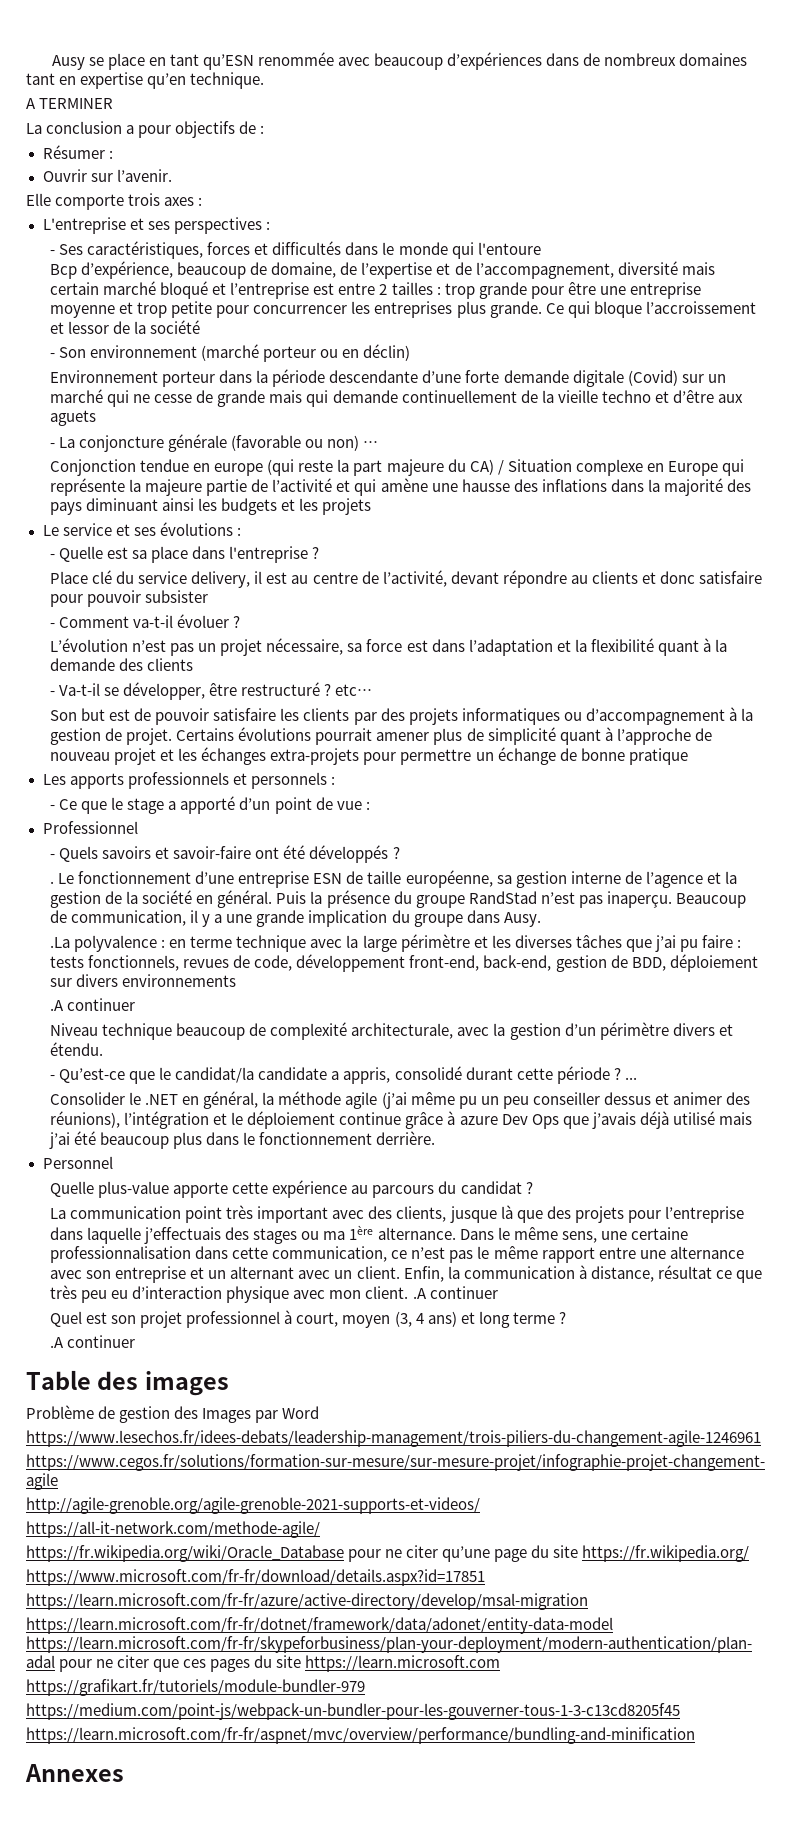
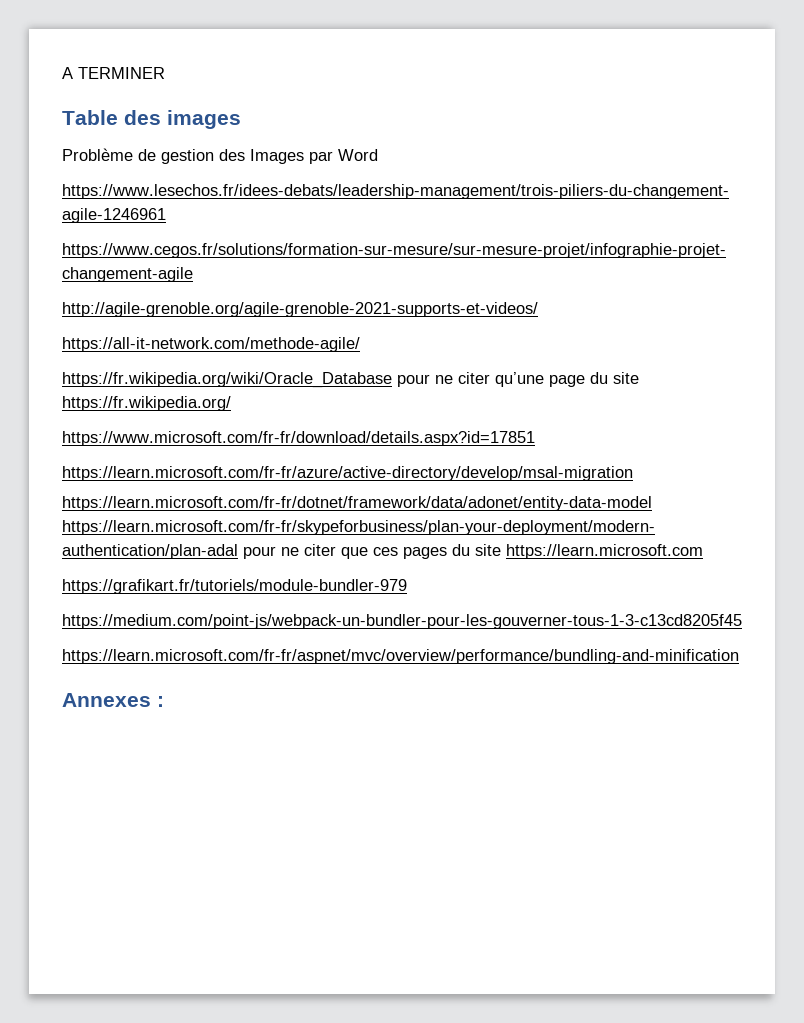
- Ausy se place en tant qu’ESN renommée avec beaucoup d’expériences dans de nombreux domaines tant en expertise qu’en technique.
  A TERMINER
- La conclusion a pour objectifs de :
- Résumer :
- Ouvrir sur l’avenir.
- Elle comporte trois axes :
- L'entreprise et ses perspectives :
- - Ses caractéristiques, forces et difficultés dans le monde qui l'entoure
- Bcp d’expérience, beaucoup de domaine, de l’expertise et de l’accompagnement, diversité mais certain marché bloqué et l’entreprise est entre 2 tailles : trop grande pour être une entreprise moyenne et trop petite pour concurrencer les entreprises plus grande. Ce qui bloque l’accroissement et lessor de la société
- - Son environnement (marché porteur ou en déclin)
- Environnement porteur dans la période descendante d’une forte demande digitale (Covid) sur un marché qui ne cesse de grande mais qui demande continuellement de la vieille techno et d’être aux aguets
- - La conjoncture générale (favorable ou non) …
- Conjonction tendue en europe (qui reste la part majeure du CA) / Situation complexe en Europe qui représente la majeure partie de l’activité et qui amène une hausse des inflations dans la majorité des pays diminuant ainsi les budgets et les projets
- Le service et ses évolutions :
- - Quelle est sa place dans l'entreprise ?
- Place clé du service delivery, il est au centre de l’activité, devant répondre au clients et donc satisfaire pour pouvoir subsister
- - Comment va-t-il évoluer ?
- L’évolution n’est pas un projet nécessaire, sa force est dans l’adaptation et la flexibilité quant à la demande des clients
- - Va-t-il se développer, être restructuré ? etc…
- Son but est de pouvoir satisfaire les clients par des projets informatiques ou d’accompagnement à la gestion de projet. Certains évolutions pourrait amener plus de simplicité quant à l’approche de nouveau projet et les échanges extra-projets pour permettre un échange de bonne pratique
- Les apports professionnels et personnels :
- - Ce que le stage a apporté d’un point de vue :
- Professionnel
- - Quels savoirs et savoir-faire ont été développés ?
- . Le fonctionnement d’une entreprise ESN de taille européenne, sa gestion interne de l’agence et la gestion de la société en général. Puis la présence du groupe RandStad n’est pas inaperçu. Beaucoup de communication, il y a une grande implication du groupe dans Ausy.
- .La polyvalence : en terme technique avec la large périmètre et les diverses tâches que j’ai pu faire : tests fonctionnels, revues de code, développement front-end, back-end, gestion de BDD, déploiement sur divers environnements
- .A continuer
- Niveau technique beaucoup de complexité architecturale, avec la gestion d’un périmètre divers et étendu.
- - Qu’est-ce que le candidat/la candidate a appris, consolidé durant cette période ? ...
- Consolider le .NET en général, la méthode agile (j’ai même pu un peu conseiller dessus et animer des réunions), l’intégration et le déploiement continue grâce à azure Dev Ops que j’avais déjà utilisé mais j’ai été beaucoup plus dans le fonctionnement derrière.
- Personnel
- Quelle plus-value apporte cette expérience au parcours du candidat ?
- La communication point très important avec des clients, jusque là que des projets pour l’entreprise dans laquelle j’effectuais des stages ou ma 1ère alternance. Dans le même sens, une certaine professionnalisation dans cette communication, ce n’est pas le même rapport entre une alternance avec son entreprise et un alternant avec un client. Enfin, la communication à distance, résultat ce que très peu eu d’interaction physique avec mon client. .A continuer
- Quel est son projet professionnel à court, moyen (3, 4 ans) et long terme ?
- .A continuer
- Annexes
+ Annexes :

